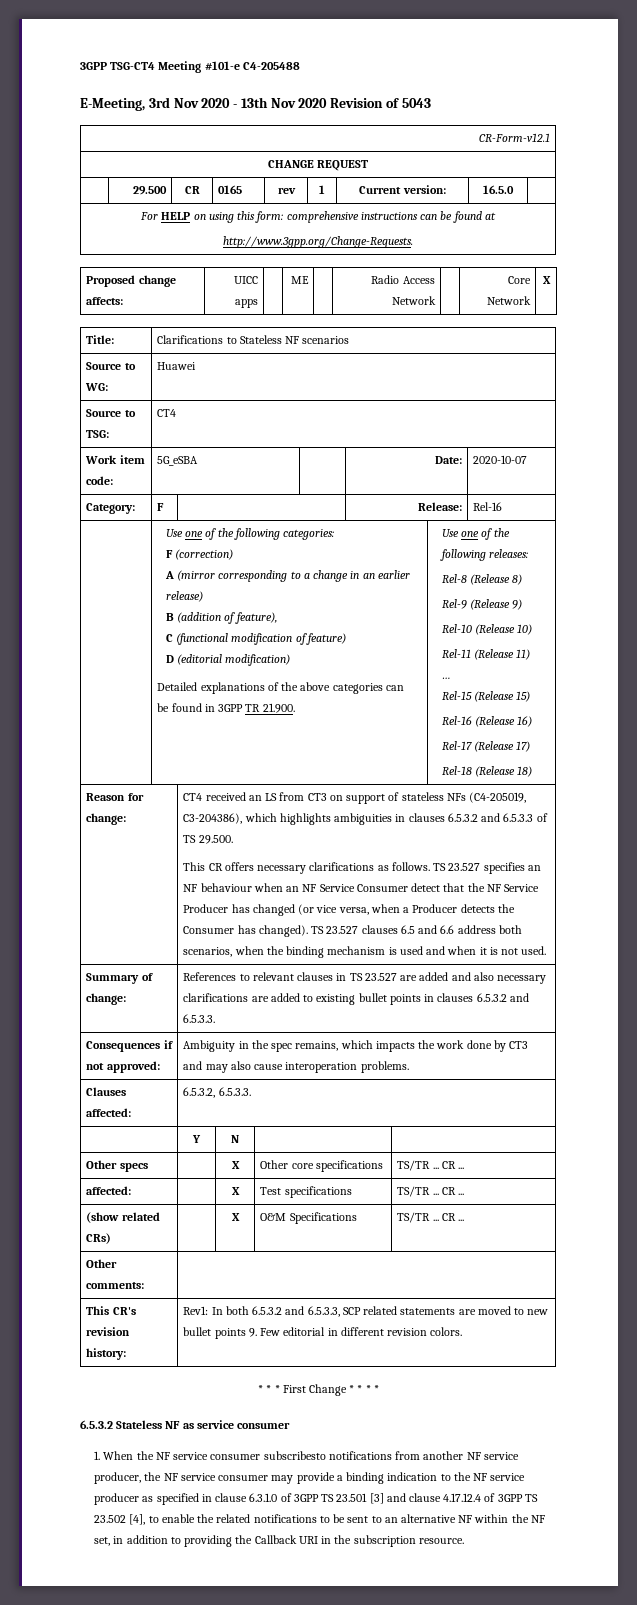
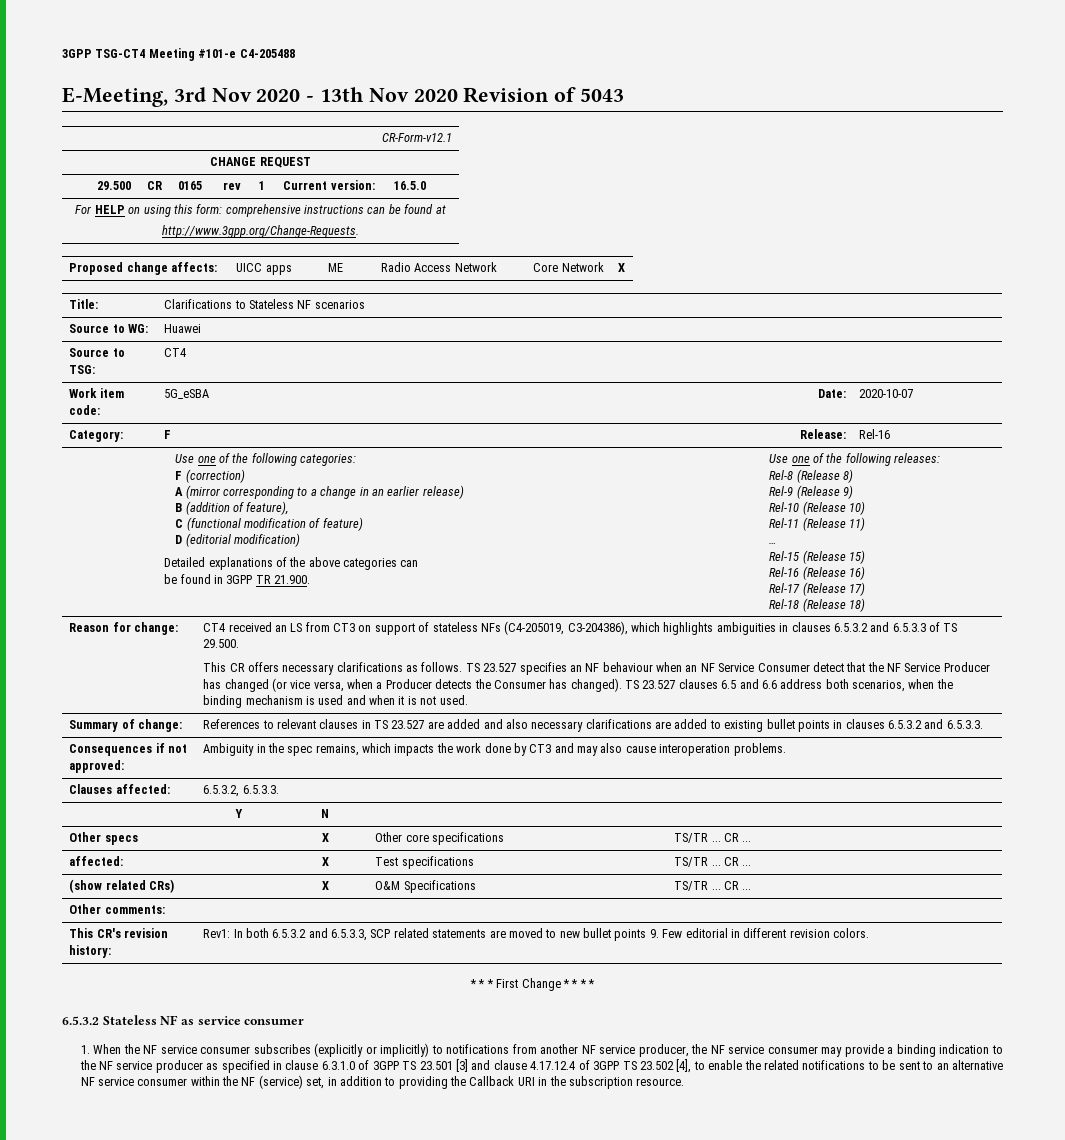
- 1. When the NF service consumer subscribesto notifications from another NF service producer, the NF service consumer may provide a binding indication to the NF service producer as specified in clause 6.3.1.0 of 3GPP TS 23.501 [3] and clause 4.17.12.4 of 3GPP TS 23.502 [4], to enable the related notifications to be sent to an alternative NF within the NF set, in addition to providing the Callback URI in the subscription resource.
+ 1. When the NF service consumer subscribes (explicitly or implicitly) to notifications from another NF service producer, the NF service consumer may provide a binding indication to the NF service producer as specified in clause 6.3.1.0 of 3GPP TS 23.501 [3] and clause 4.17.12.4 of 3GPP TS 23.502 [4], to enable the related notifications to be sent to an alternative NF service consumer within the NF (service) set, in addition to providing the Callback URI in the subscription resource.

